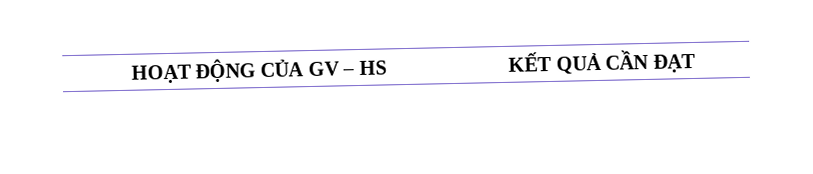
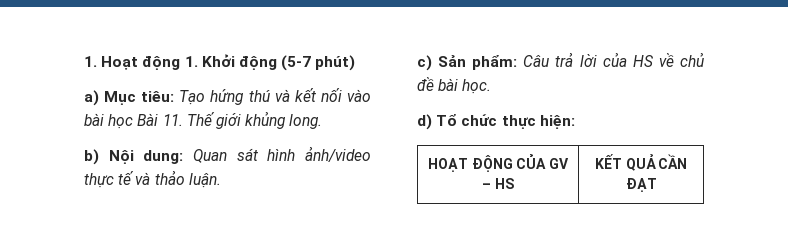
+ 1. Hoạt động 1. Khởi động (5-7 phút)
+ a) Mục tiêu: Tạo hứng thú và kết nối vào bài học Bài 11. Thế giới khủng long.
+ b) Nội dung: Quan sát hình ảnh/video thực tế và thảo luận.
+ c) Sản phẩm: Câu trả lời của HS về chủ đề bài học.
+ d) Tổ chức thực hiện:

